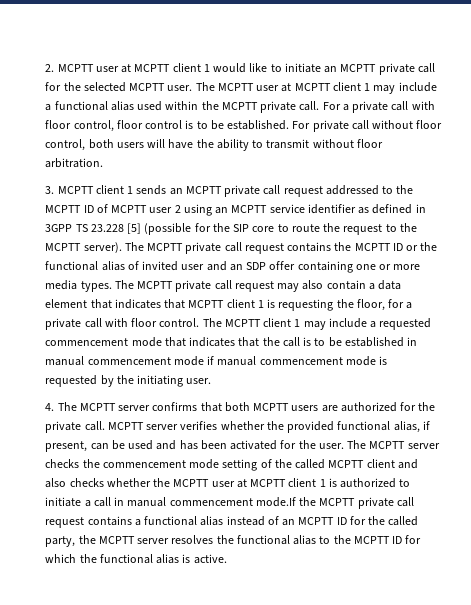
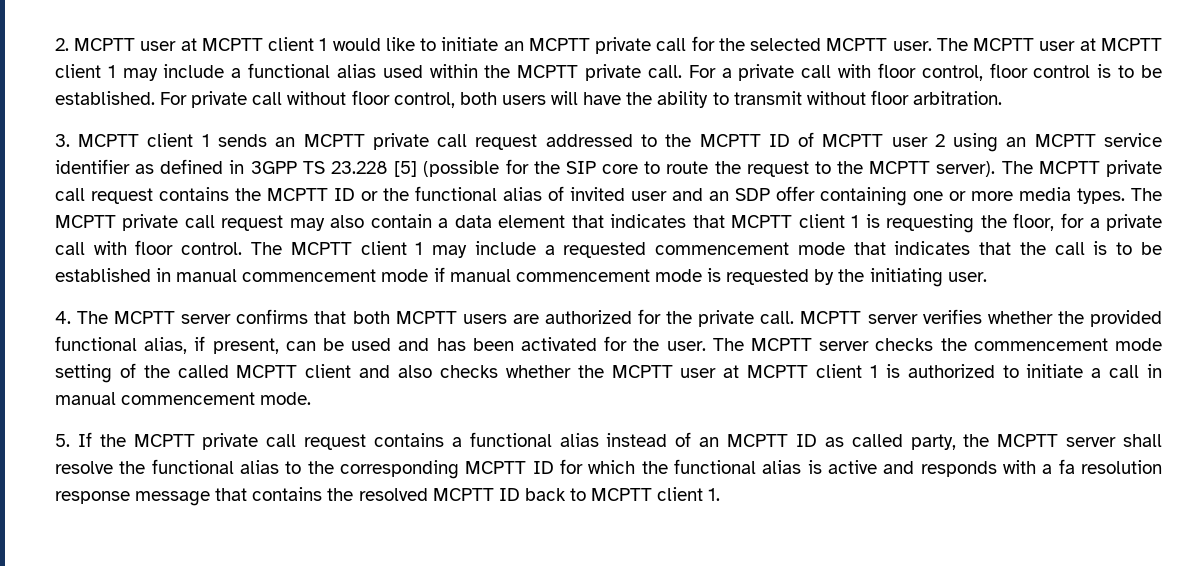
- The MCPTT server checks the commencement mode setting of the called MCPTT client and also checks whether the MCPTT user at MCPTT client 1 is authorized to initiate a call in manual commencement mode.If the MCPTT private call request contains a functional alias instead of an MCPTT ID for the called party, the MCPTT server resolves the functional alias to the MCPTT ID for which the functional alias is active.
+ The MCPTT server checks the commencement mode setting of the called MCPTT client and also checks whether the MCPTT user at MCPTT client 1 is authorized to initiate a call in manual commencement mode.
+ 5. If the MCPTT private call request contains a functional alias instead of an MCPTT ID as called party, the MCPTT server shall resolve the functional alias to the corresponding MCPTT ID for which the functional alias is active and responds with a fa resolution response message that contains the resolved MCPTT ID back to MCPTT client 1.

